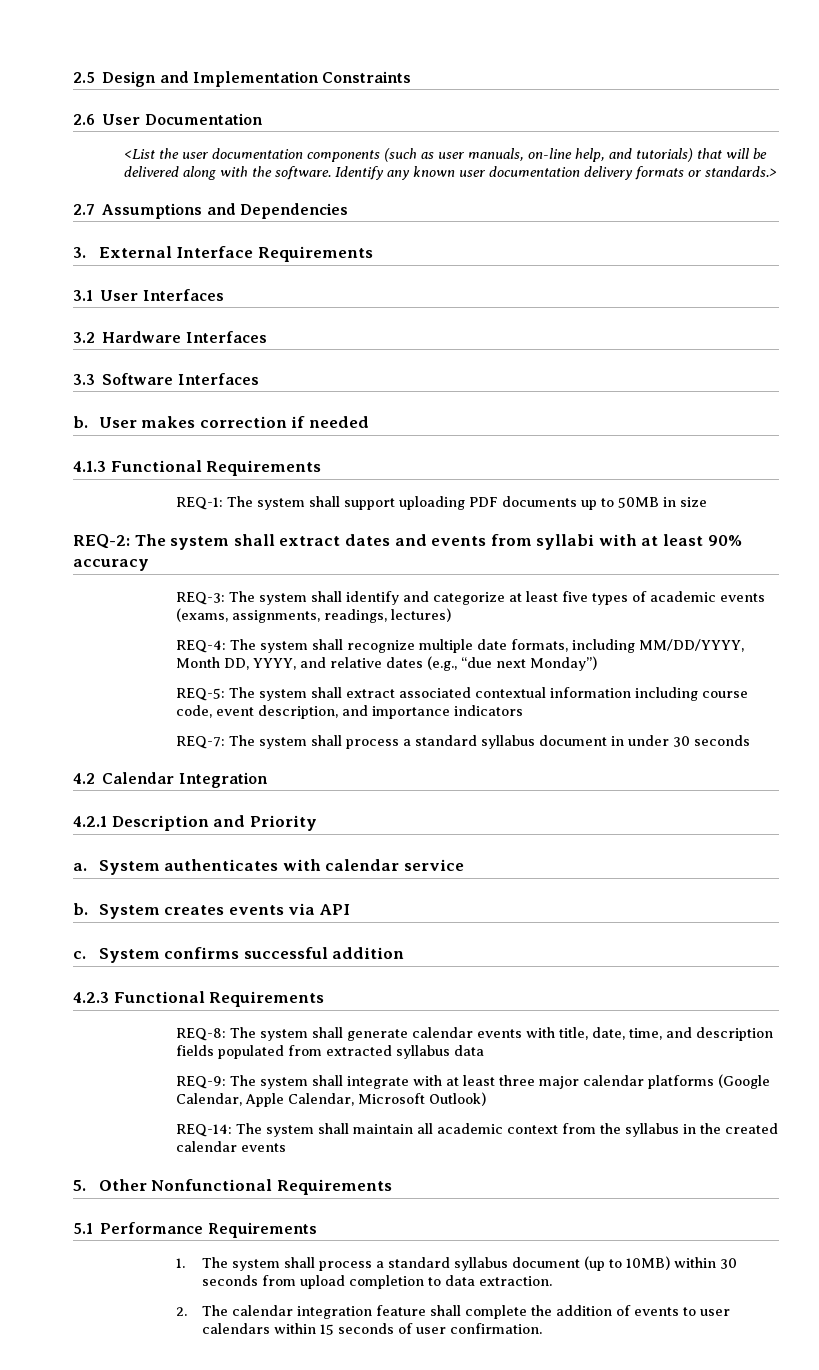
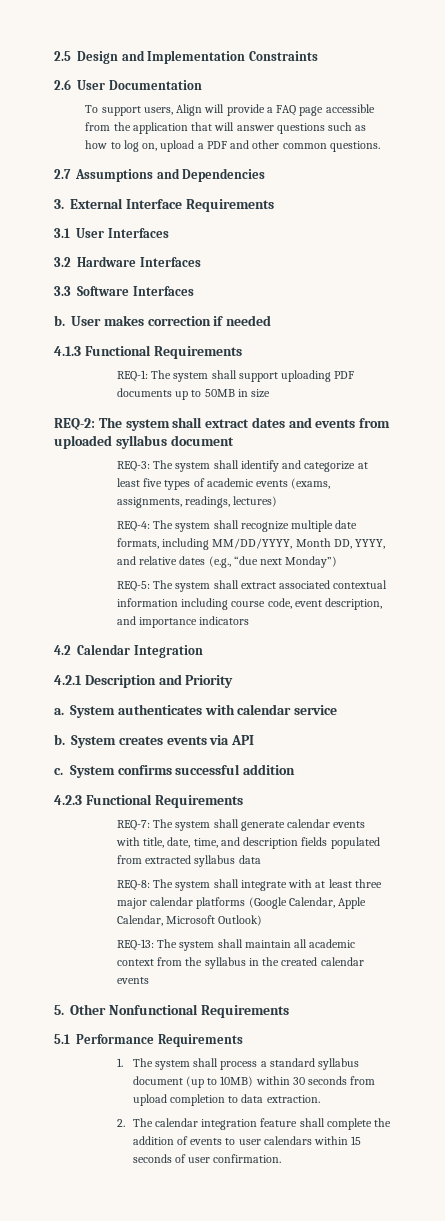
- <List the user documentation components (such as user manuals, on-line help, and tutorials) that will be delivered along with the software. Identify any known user documentation delivery formats or standards.>
+ To support users, Align will provide a FAQ page accessible from the application that will answer questions such as how to log on, upload a PDF and other common questions.
- REQ-2: The system shall extract dates and events from syllabi with at least 90% accuracy
+ REQ-2: The system shall extract dates and events from uploaded syllabus document
- REQ-7: The system shall process a standard syllabus document in under 30 seconds
- REQ-8: The system shall generate calendar events with title, date, time, and description fields populated from extracted syllabus data
+ REQ-7: The system shall generate calendar events with title, date, time, and description fields populated from extracted syllabus data
- REQ-9: The system shall integrate with at least three major calendar platforms (Google Calendar, Apple Calendar, Microsoft Outlook)
+ REQ-8: The system shall integrate with at least three major calendar platforms (Google Calendar, Apple Calendar, Microsoft Outlook)
- REQ-14: The system shall maintain all academic context from the syllabus in the created calendar events
+ REQ-13: The system shall maintain all academic context from the syllabus in the created calendar events

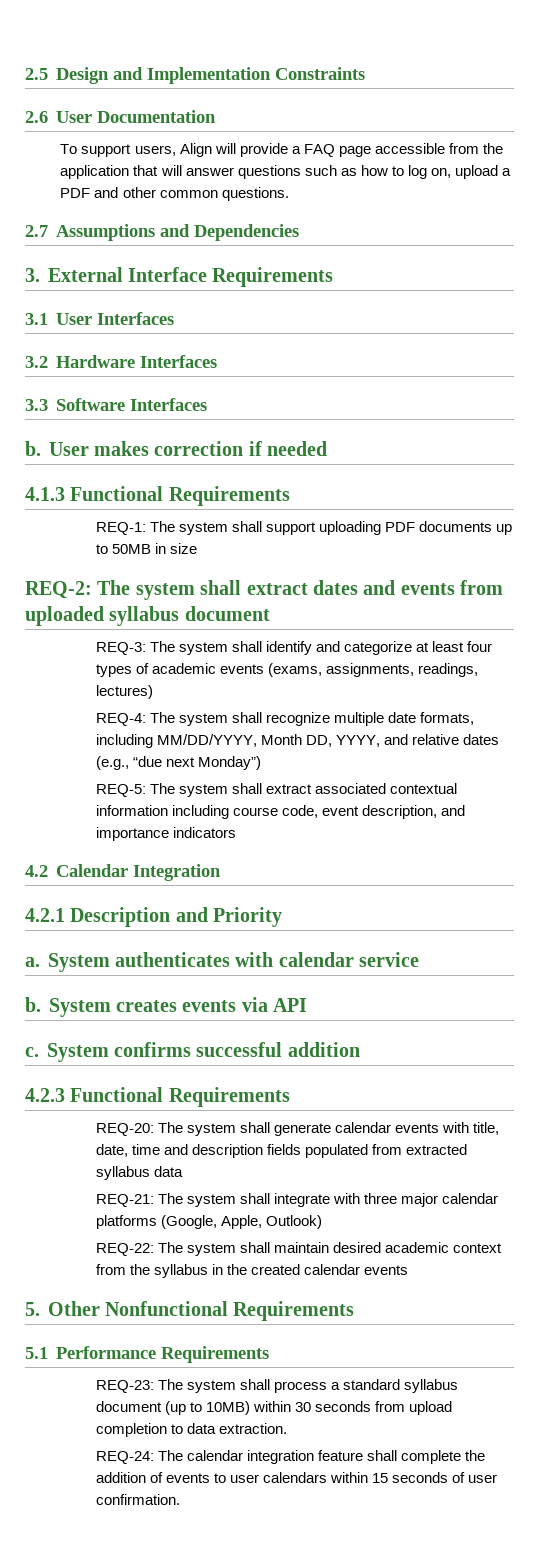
- REQ-3: The system shall identify and categorize at least five types of academic events (exams, assignments, readings, lectures)
+ REQ-3: The system shall identify and categorize at least four types of academic events (exams, assignments, readings, lectures)
- REQ-7: The system shall generate calendar events with title, date, time, and description fields populated from extracted syllabus data
+ REQ-20: The system shall generate calendar events with title, date, time and description fields populated from extracted syllabus data
- REQ-8: The system shall integrate with at least three major calendar platforms (Google Calendar, Apple Calendar, Microsoft Outlook)
+ REQ-21: The system shall integrate with three major calendar platforms (Google, Apple, Outlook)
- REQ-13: The system shall maintain all academic context from the syllabus in the created calendar events
+ REQ-22: The system shall maintain desired academic context from the syllabus in the created calendar events
- 1. The system shall process a standard syllabus document (up to 10MB) within 30 seconds from upload completion to data extraction.
+ REQ-23: The system shall process a standard syllabus document (up to 10MB) within 30 seconds from upload completion to data extraction.
- 2. The calendar integration feature shall complete the addition of events to user calendars within 15 seconds of user confirmation.
+ REQ-24: The calendar integration feature shall complete the addition of events to user calendars within 15 seconds of user confirmation.

